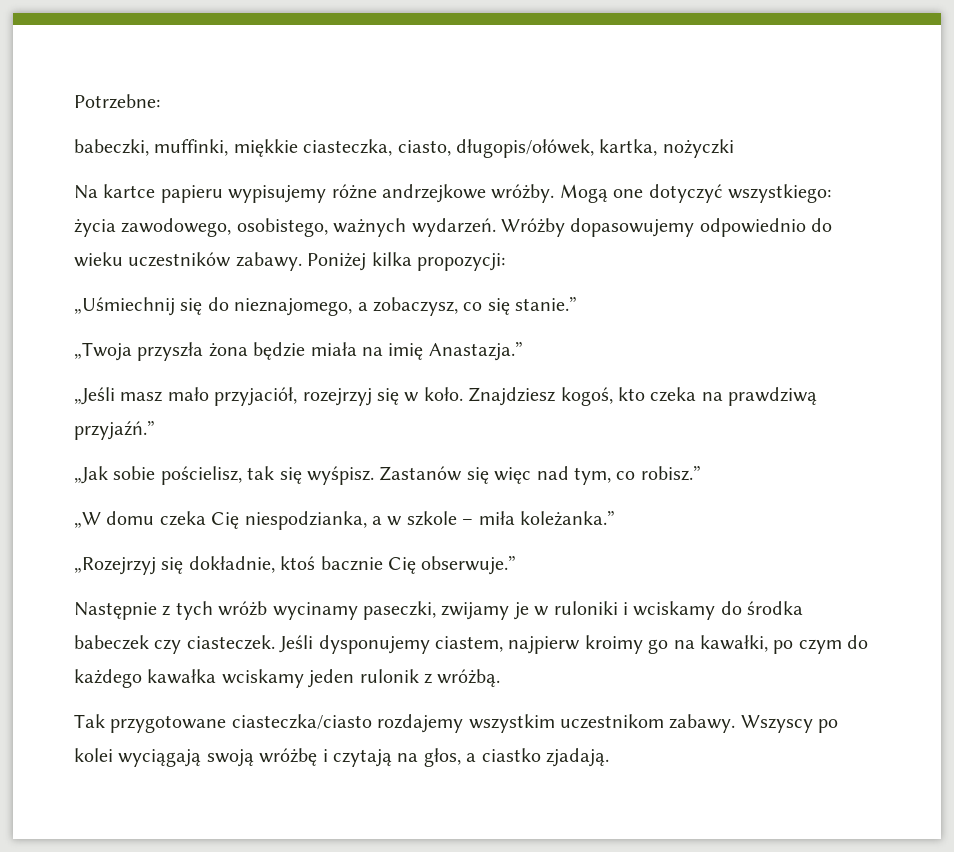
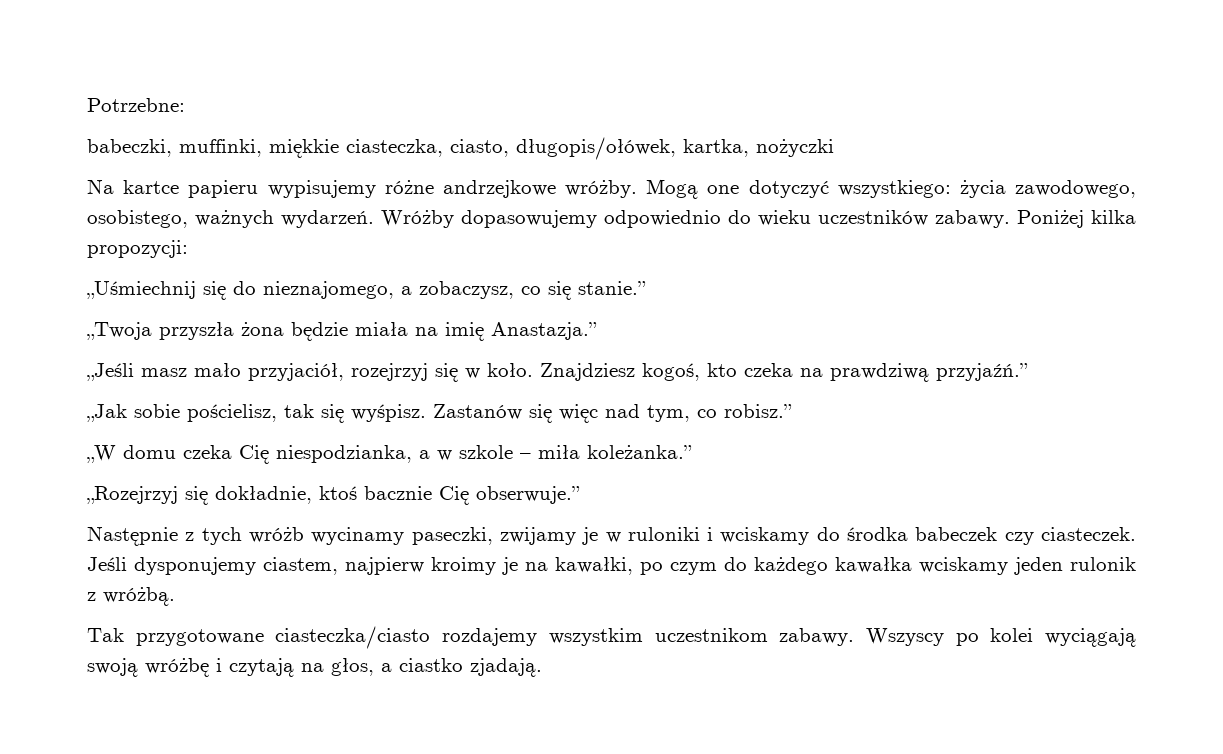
- Jeśli dysponujemy ciastem, najpierw kroimy go na kawałki, po czym do każdego kawałka wciskamy jeden rulonik z wróżbą.
+ Jeśli dysponujemy ciastem, najpierw kroimy je na kawałki, po czym do każdego kawałka wciskamy jeden rulonik z wróżbą.

